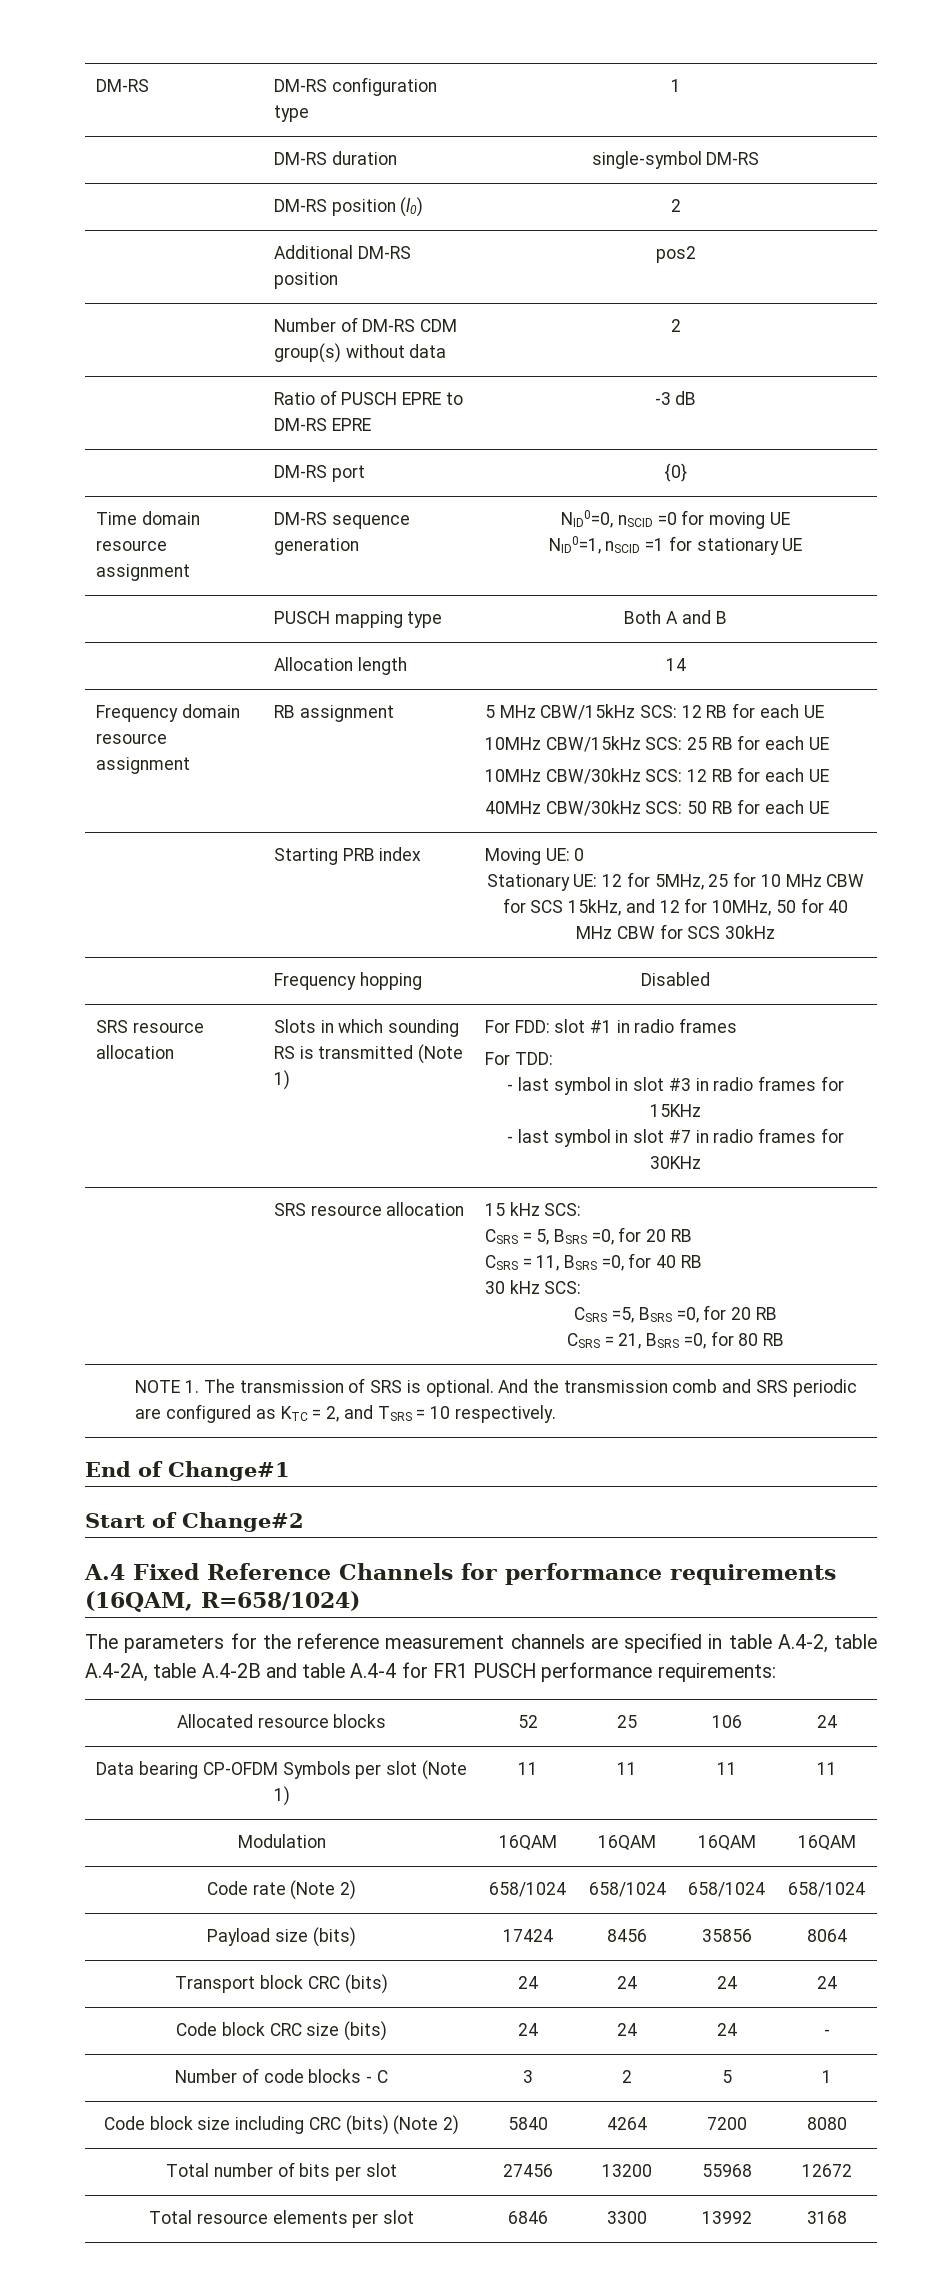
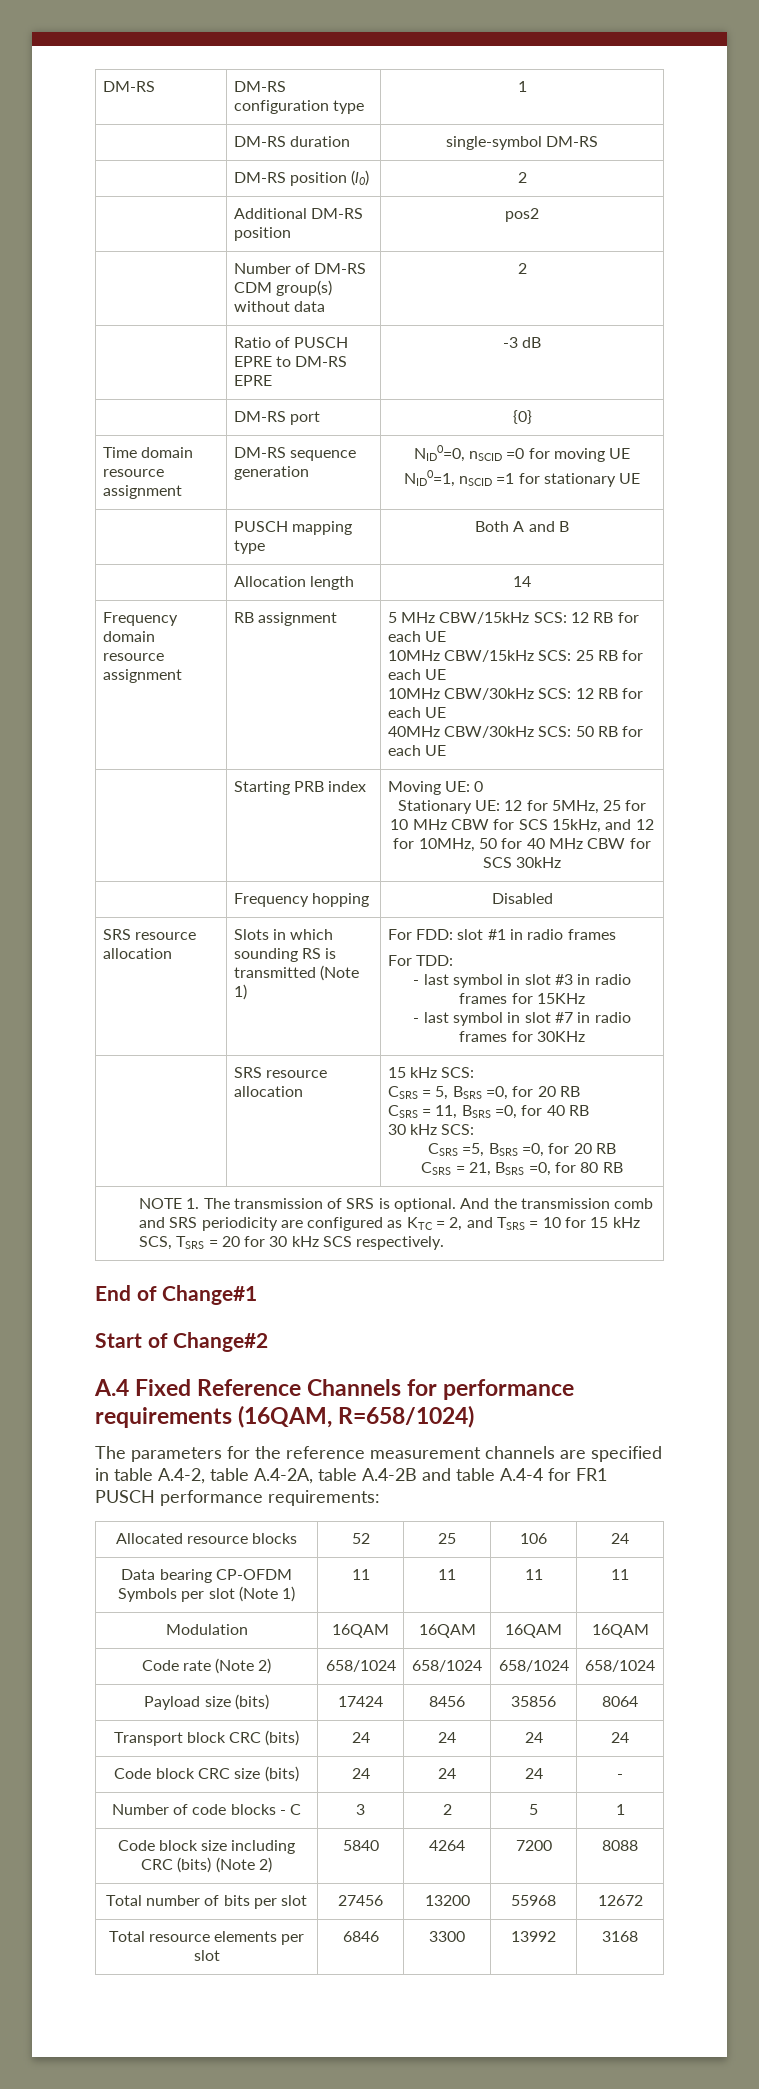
- NOTE 1. The transmission of SRS is optional. And the transmission comb and SRS periodic are configured as KTC = 2, and TSRS = 10 respectively.
+ NOTE 1. The transmission of SRS is optional. And the transmission comb and SRS periodicity are configured as KTC = 2, and TSRS = 10 for 15 kHz SCS, TSRS = 20 for 30 kHz SCS respectively.
- Code block size including CRC (bits) (Note 2) | 5840 | 4264 | 7200 | 8080
+ Code block size including CRC (bits) (Note 2) | 5840 | 4264 | 7200 | 8088

